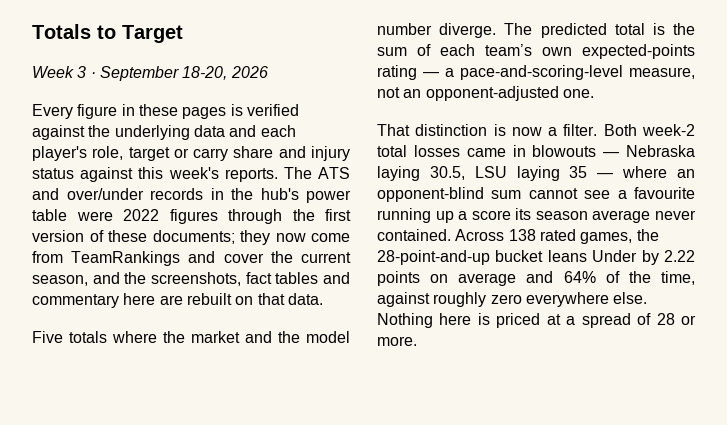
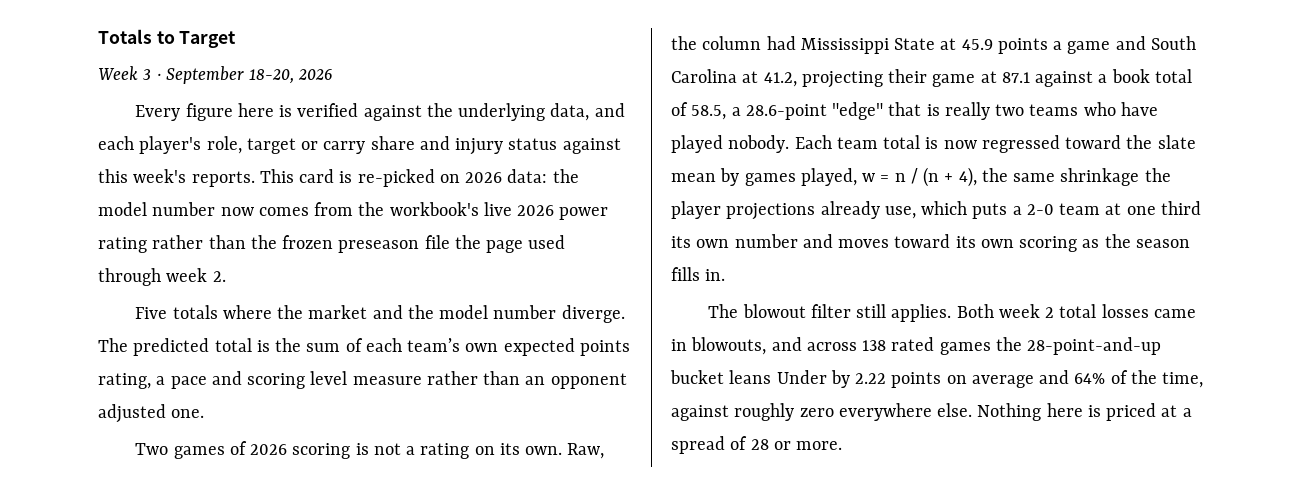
- Every figure in these pages is verified against the underlying data and each player's role, target or carry share and injury status against this week's reports.
+ Every figure here is verified against the underlying data, and each player's role, target or carry share and injury status against this week's reports.
- The ATS and over/under records in the hub's power table were 2022 figures through the first version of these documents; they now come from TeamRankings and cover the current season, and the screenshots, fact tables and commentary here are rebuilt on that data.
+ This card is re-picked on 2026 data: the model number now comes from the workbook's live 2026 power rating rather than the frozen preseason file the page used through week 2.
- The predicted total is the sum of each team’s own expected-points rating — a pace-and-scoring-level measure, not an opponent-adjusted one.
- That distinction is now a filter. Both week-2 total losses came in blowouts — Nebraska laying 30.5, LSU laying 35 — where an opponent-blind sum cannot see a favourite running up a score its season average never contained. Across 138 rated games, the 28-point-and-up bucket leans Under by 2.22 points on average and 64% of the time, against roughly zero everywhere else.
+ The predicted total is the sum of each team’s own expected points rating, a pace and scoring level measure rather than an opponent adjusted one.
+ Two games of 2026 scoring is not a rating on its own. Raw, the column had Mississippi State at 45.9 points a game and South Carolina at 41.2, projecting their game at 87.1 against a book total of 58.5, a 28.6-point "edge" that is really two teams who have played nobody. Each team total is now regressed toward the slate mean by games played, w = n / (n + 4), the same shrinkage the player projections already use, which puts a 2-0 team at one third its own number and moves toward its own scoring as the season fills in.
+ The blowout filter still applies. Both week 2 total losses came in blowouts, and across 138 rated games the 28-point-and-up bucket leans Under by 2.22 points on average and 64% of the time, against roughly zero everywhere else.

